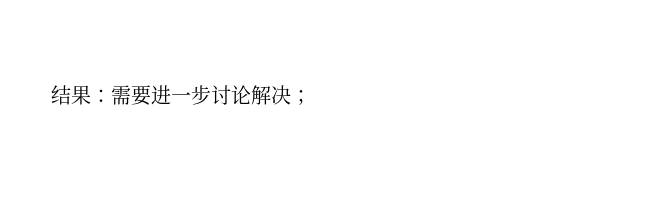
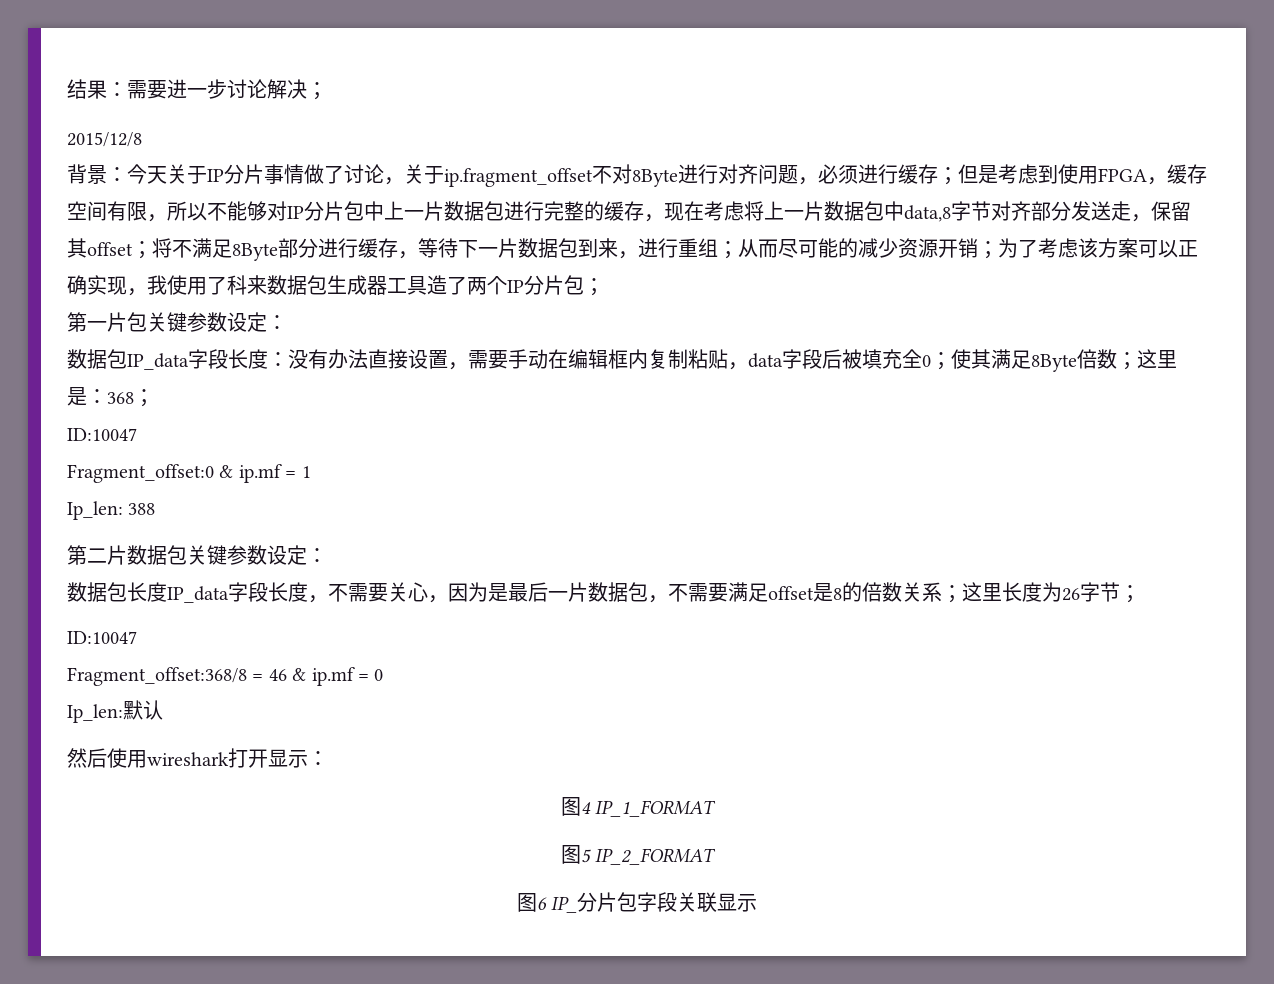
+ 2015/12/8
+ 背景：今天关于IP分片事情做了讨论，关于ip.fragment_offset不对8Byte进行对齐问题，必须进行缓存；但是考虑到使用FPGA，缓存空间有限，所以不能够对IP分片包中上一片数据包进行完整的缓存，现在考虑将上一片数据包中data,8字节对齐部分发送走，保留其offset；将不满足8Byte部分进行缓存，等待下一片数据包到来，进行重组；从而尽可能的减少资源开销；为了考虑该方案可以正确实现，我使用了科来数据包生成器工具造了两个IP分片包；
+ 第一片包关键参数设定：
+ 数据包IP_data字段长度：没有办法直接设置，需要手动在编辑框内复制粘贴，data字段后被填充全0；使其满足8Byte倍数；这里是：368；
+ ID:10047
+ Fragment_offset:0 & ip.mf = 1
+ Ip_len: 388
+ 第二片数据包关键参数设定：
+ 数据包长度IP_data字段长度，不需要关心，因为是最后一片数据包，不需要满足offset是8的倍数关系；这里长度为26字节；
+ ID:10047
+ Fragment_offset:368/8 = 46 & ip.mf = 0
+ Ip_len:默认
+ 然后使用wireshark打开显示：
+ 图4 IP_1_FORMAT
+ 图5 IP_2_FORMAT
+ 图6 IP_分片包字段关联显示

